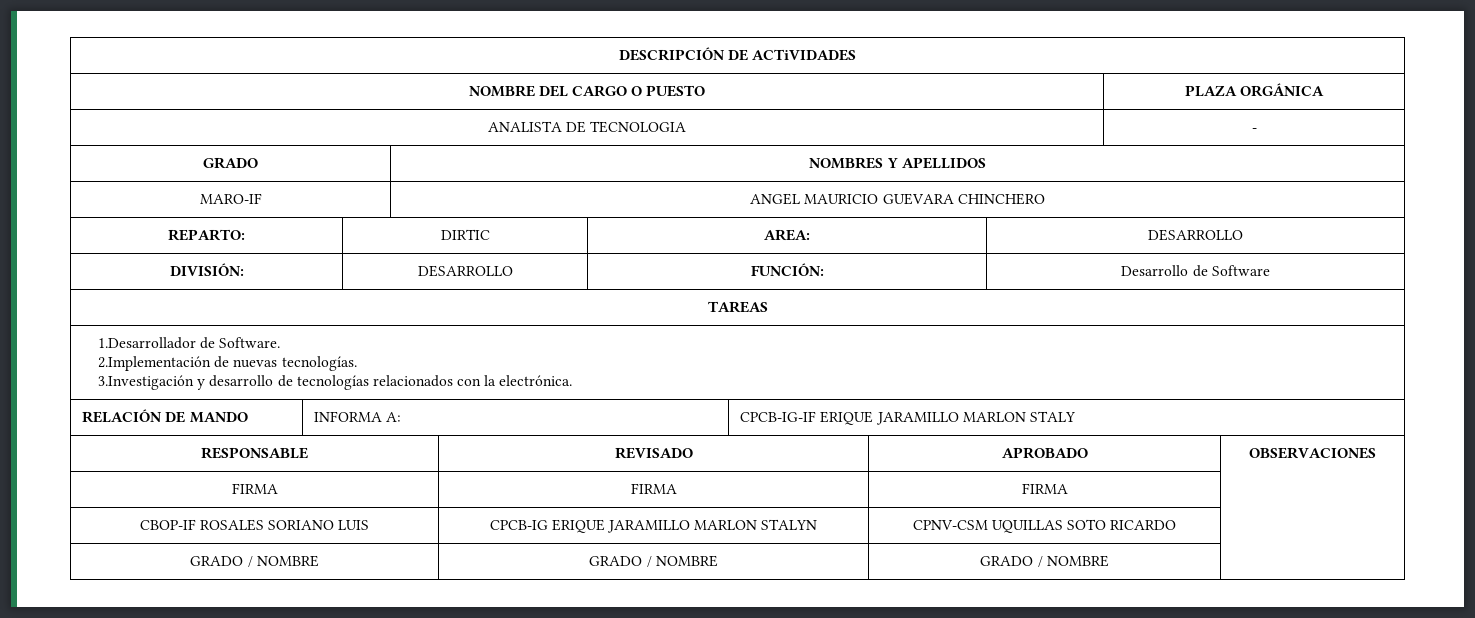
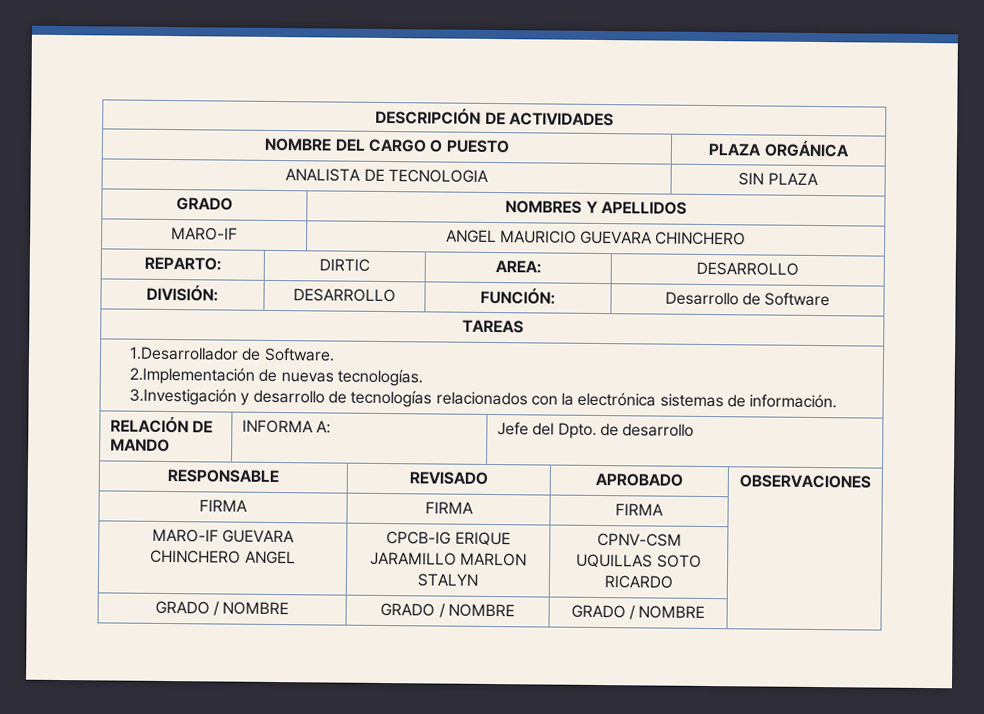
- DESCRIPCIÓN DE ACTiVIDADES
+ DESCRIPCIÓN DE ACTIVIDADES
- ANALISTA DE TECNOLOGIA | -
+ ANALISTA DE TECNOLOGIA | SIN PLAZA
  1.Desarrollador de Software.
  2.Implementación de nuevas tecnologías.
- 3.Investigación y desarrollo de tecnologías relacionados con la electrónica.
+ 3.Investigación y desarrollo de tecnologías relacionados con la electrónica sistemas de información.
- RELACIÓN DE MANDO | INFORMA A: | CPCB-IG-IF ERIQUE JARAMILLO MARLON STALY
+ RELACIÓN DE MANDO | INFORMA A: | Jefe del Dpto. de desarrollo
- CBOP-IF ROSALES SORIANO LUIS | CPCB-IG ERIQUE JARAMILLO MARLON STALYN | CPNV-CSM UQUILLAS SOTO RICARDO |
+ MARO-IF GUEVARA CHINCHERO ANGEL | CPCB-IG ERIQUE JARAMILLO MARLON STALYN | CPNV-CSM UQUILLAS SOTO RICARDO |

